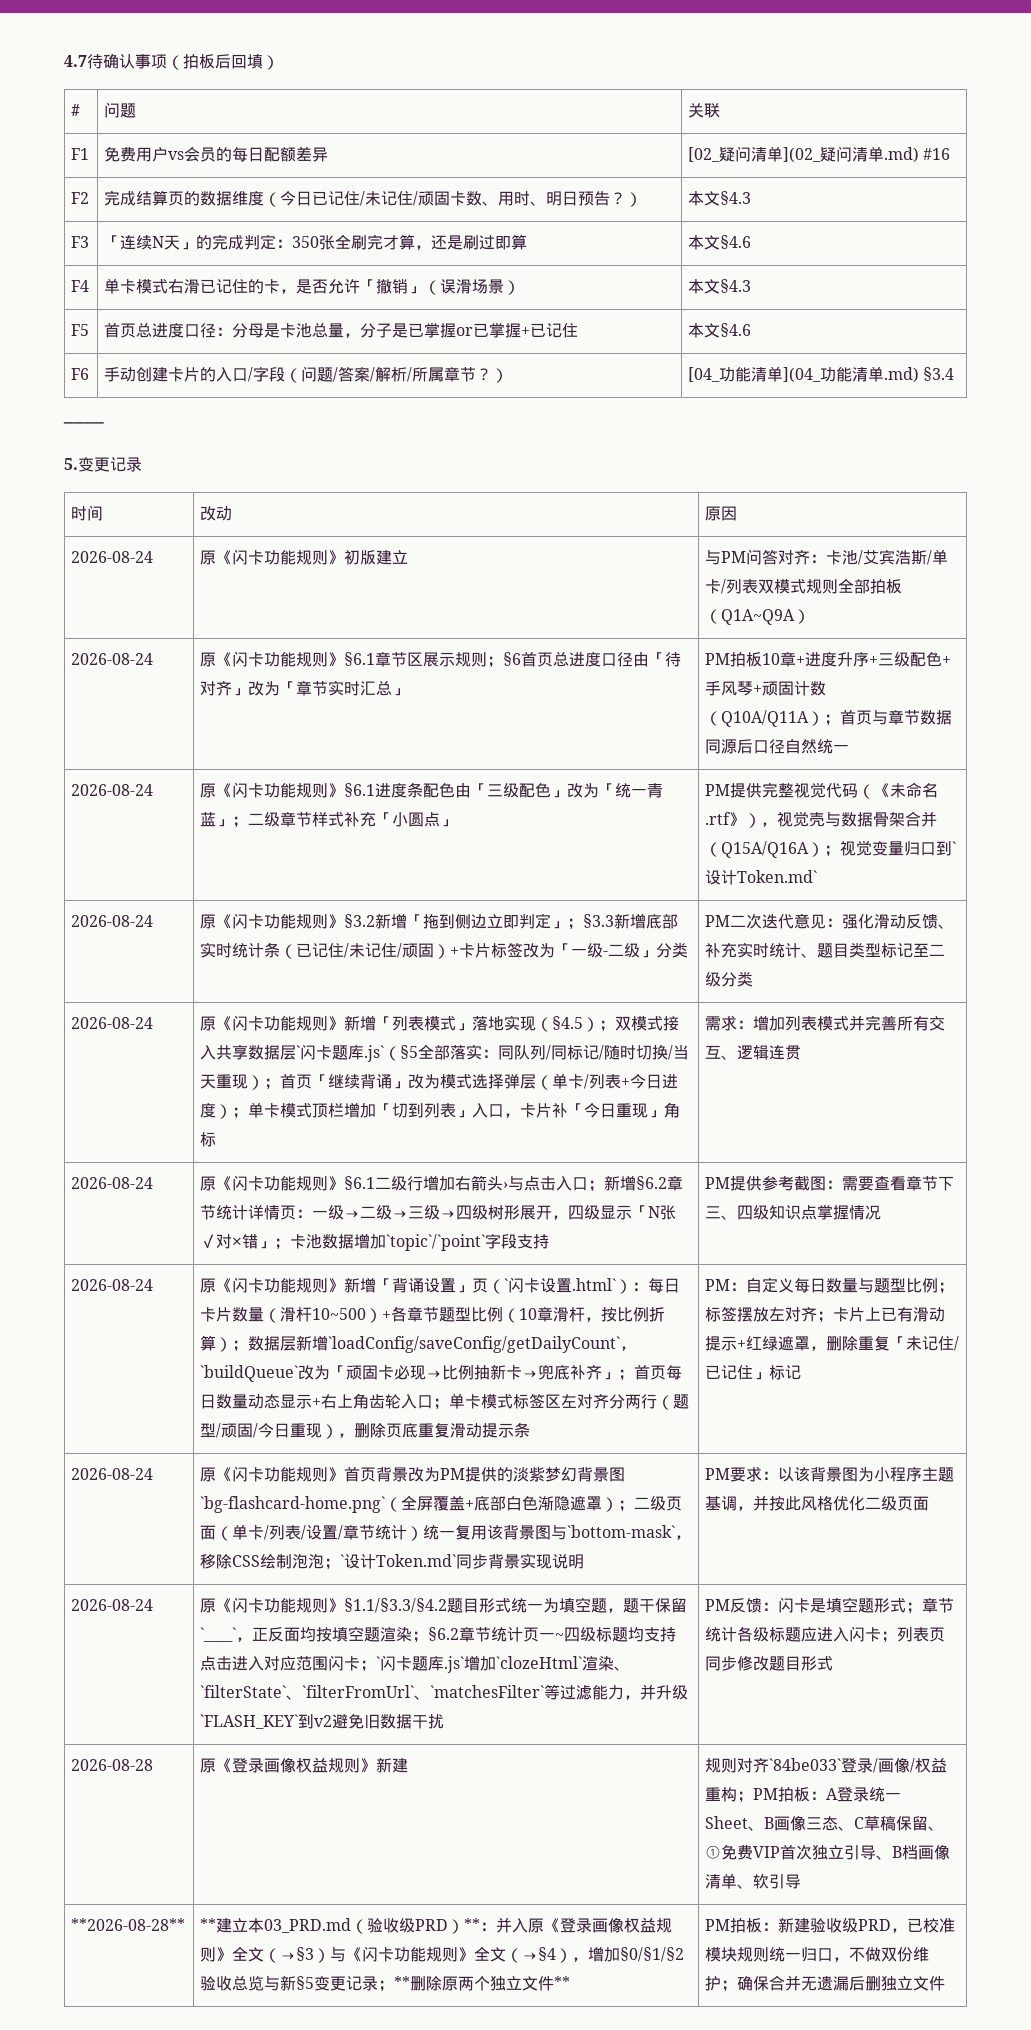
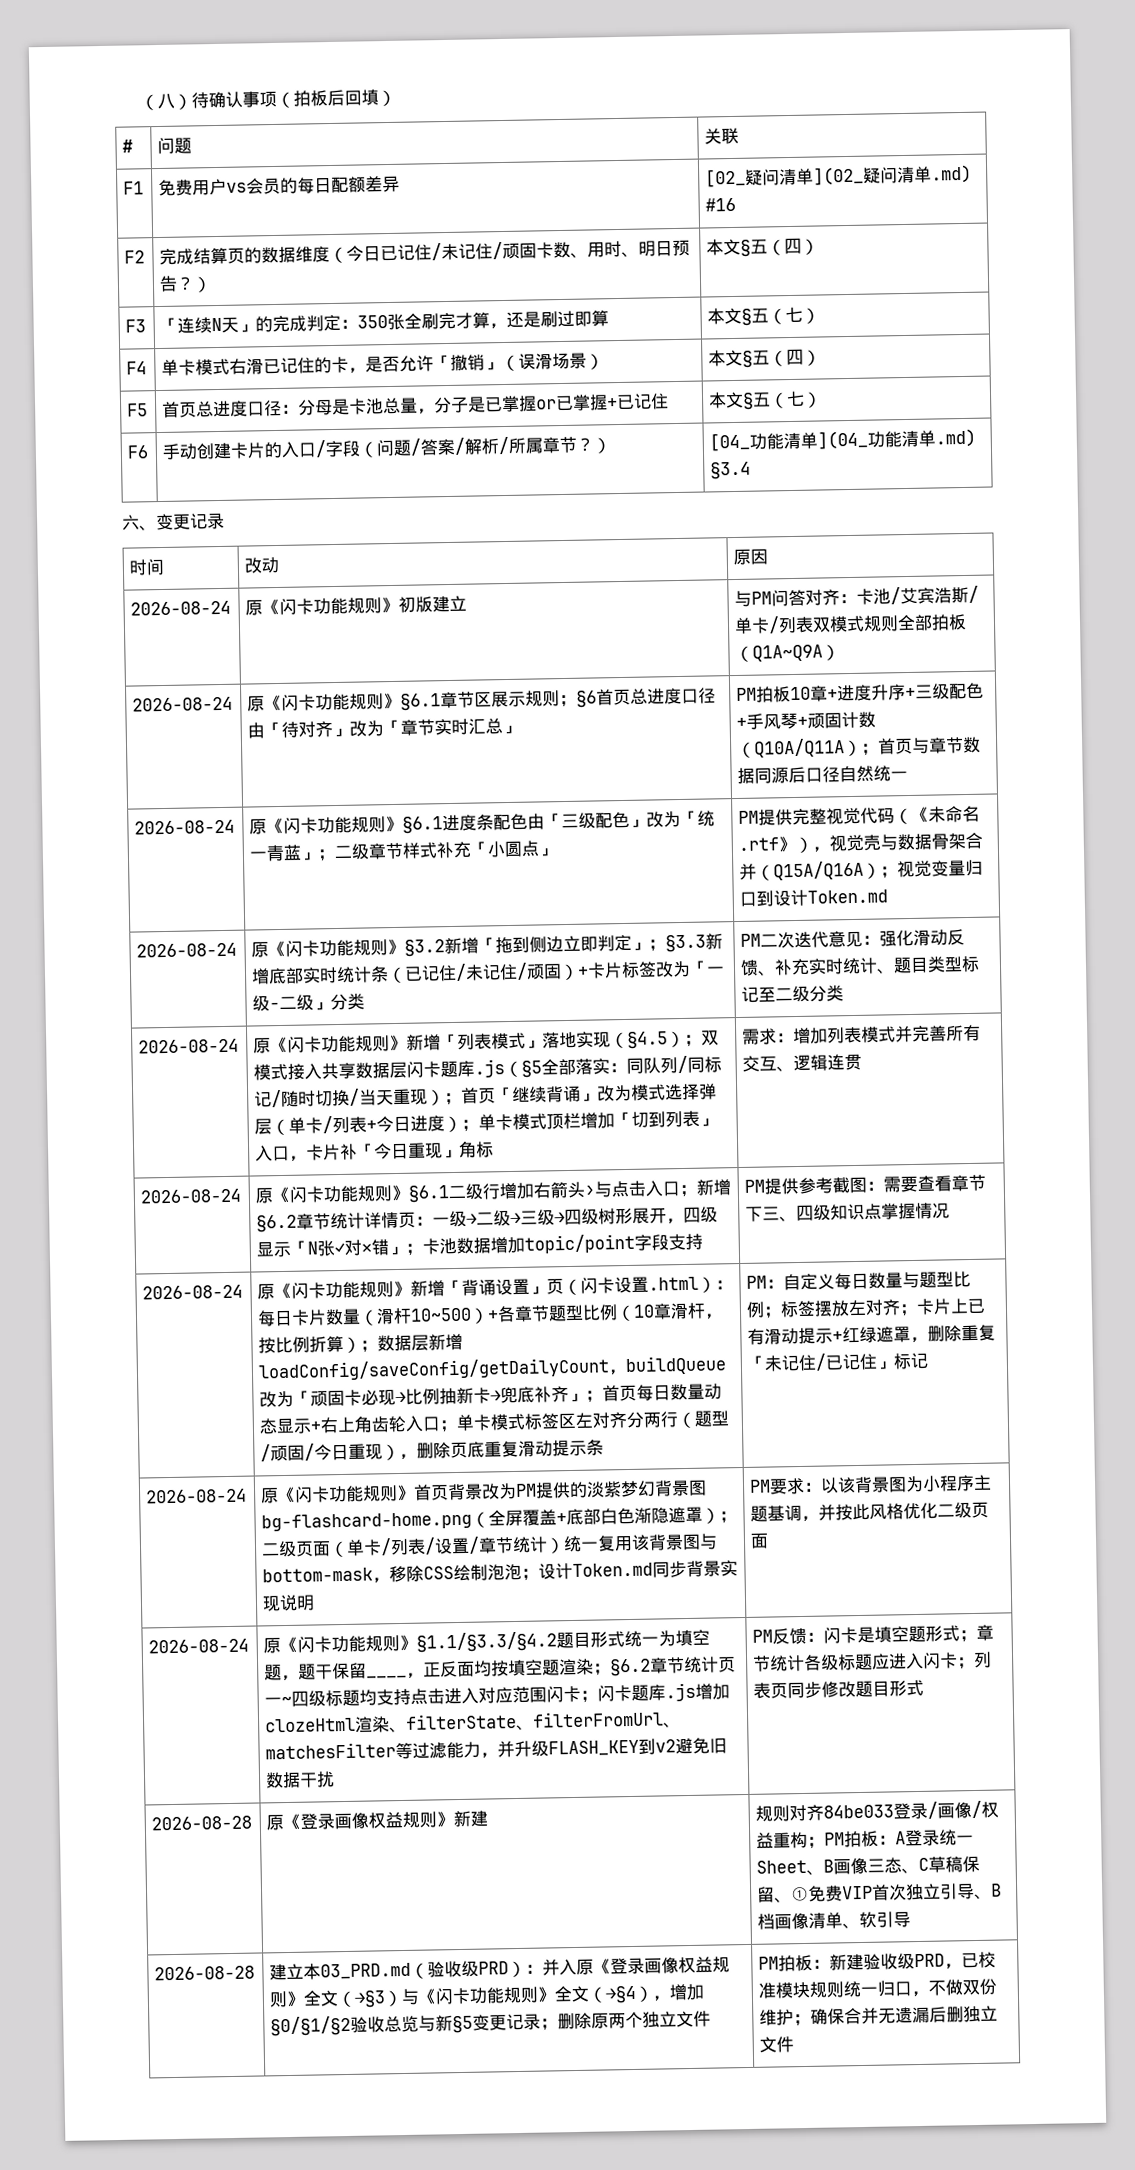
- 4.7待确认事项（拍板后回填）
+ （八）待确认事项（拍板后回填）
- F2 | 完成结算页的数据维度（今日已记住/未记住/顽固卡数、用时、明日预告？） | 本文§4.3
+ F2 | 完成结算页的数据维度（今日已记住/未记住/顽固卡数、用时、明日预告？） | 本文§五（四）
- F3 | 「连续N天」的完成判定：350张全刷完才算，还是刷过即算 | 本文§4.6
+ F3 | 「连续N天」的完成判定：350张全刷完才算，还是刷过即算 | 本文§五（七）
- F4 | 单卡模式右滑已记住的卡，是否允许「撤销」（误滑场景） | 本文§4.3
+ F4 | 单卡模式右滑已记住的卡，是否允许「撤销」（误滑场景） | 本文§五（四）
- F5 | 首页总进度口径：分母是卡池总量，分子是已掌握or已掌握+已记住 | 本文§4.6
+ F5 | 首页总进度口径：分母是卡池总量，分子是已掌握or已掌握+已记住 | 本文§五（七）
- ────
- 5.变更记录
+ 六、变更记录
- PM提供完整视觉代码（《未命名.rtf》），视觉壳与数据骨架合并（Q15A/Q16A）；视觉变量归口到`设计Token.md`
+ PM提供完整视觉代码（《未命名.rtf》），视觉壳与数据骨架合并（Q15A/Q16A）；视觉变量归口到设计Token.md
- 双模式接入共享数据层`闪卡题库.js`（§5全部落实：
+ 双模式接入共享数据层闪卡题库.js（§5全部落实：
- 原《闪卡功能规则》§6.1二级行增加右箭头›与点击入口；新增§6.2章节统计详情页：一级→二级→三级→四级树形展开，四级显示「N张✓对✕错」；卡池数据增加`topic`/`point`字段支持
+ 原《闪卡功能规则》§6.1二级行增加右箭头›与点击入口；新增§6.2章节统计详情页：一级→二级→三级→四级树形展开，四级显示「N张✓对✕错」；卡池数据增加topic/point字段支持
- 原《闪卡功能规则》新增「背诵设置」页（`闪卡设置.html`）：
+ 原《闪卡功能规则》新增「背诵设置」页（闪卡设置.html）：
- 数据层新增`loadConfig/saveConfig/getDailyCount`，`buildQueue`改为「顽固卡必现→比例抽新卡→兜底补齐」；
+ 数据层新增loadConfig/saveConfig/getDailyCount，buildQueue改为「顽固卡必现→比例抽新卡→兜底补齐」；
- 原《闪卡功能规则》首页背景改为PM提供的淡紫梦幻背景图`bg-flashcard-home.png`（全屏覆盖+底部白色渐隐遮罩）；二级页面（单卡/列表/设置/章节统计）统一复用该背景图与`bottom-mask`，移除CSS绘制泡泡；`设计Token.md`同步背景实现说明
+ 原《闪卡功能规则》首页背景改为PM提供的淡紫梦幻背景图bg-flashcard-home.png（全屏覆盖+底部白色渐隐遮罩）；二级页面（单卡/列表/设置/章节统计）统一复用该背景图与bottom-mask，移除CSS绘制泡泡；设计Token.md同步背景实现说明
- 原《闪卡功能规则》§1.1/§3.3/§4.2题目形式统一为填空题，题干保留`____`，正反面均按填空题渲染；§6.2章节统计页一~四级标题均支持点击进入对应范围闪卡；`闪卡题库.js`增加`clozeHtml`渲染、`filterState`、`filterFromUrl`、`matchesFilter`等过滤能力，并升级`FLASH_KEY`到v2避免旧数据干扰
+ 原《闪卡功能规则》§1.1/§3.3/§4.2题目形式统一为填空题，题干保留____，正反面均按填空题渲染；§6.2章节统计页一~四级标题均支持点击进入对应范围闪卡；闪卡题库.js增加clozeHtml渲染、filterState、filterFromUrl、matchesFilter等过滤能力，并升级FLASH_KEY到v2避免旧数据干扰
- 规则对齐`84be033`登录/画像/权益重构；PM拍板：A登录统一Sheet、B画像三态、C草稿保留、①免费VIP首次独立引导、B档画像清单、软引导
+ 规则对齐84be033登录/画像/权益重构；PM拍板：A登录统一Sheet、B画像三态、C草稿保留、①免费VIP首次独立引导、B档画像清单、软引导
- **2026-08-28** | **建立本03_PRD.md（验收级PRD）**：并入原《登录画像权益规则》全文（→§3）与《闪卡功能规则》全文（→§4），增加§0/§1/§2验收总览与新§5变更记录；**删除原两个独立文件**
+ 2026-08-28 | 建立本03_PRD.md（验收级PRD）：并入原《登录画像权益规则》全文（→§3）与《闪卡功能规则》全文（→§4），增加§0/§1/§2验收总览与新§5变更记录；删除原两个独立文件

